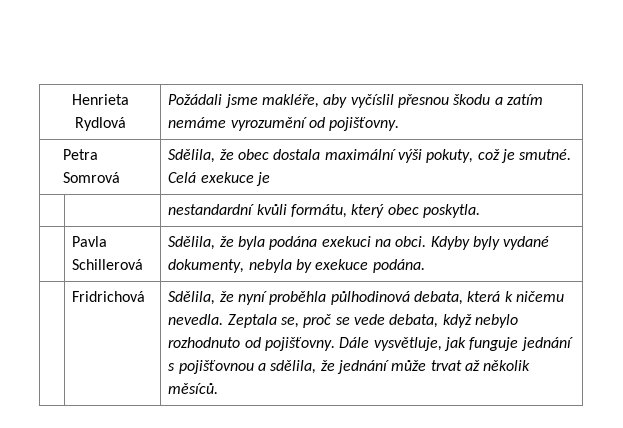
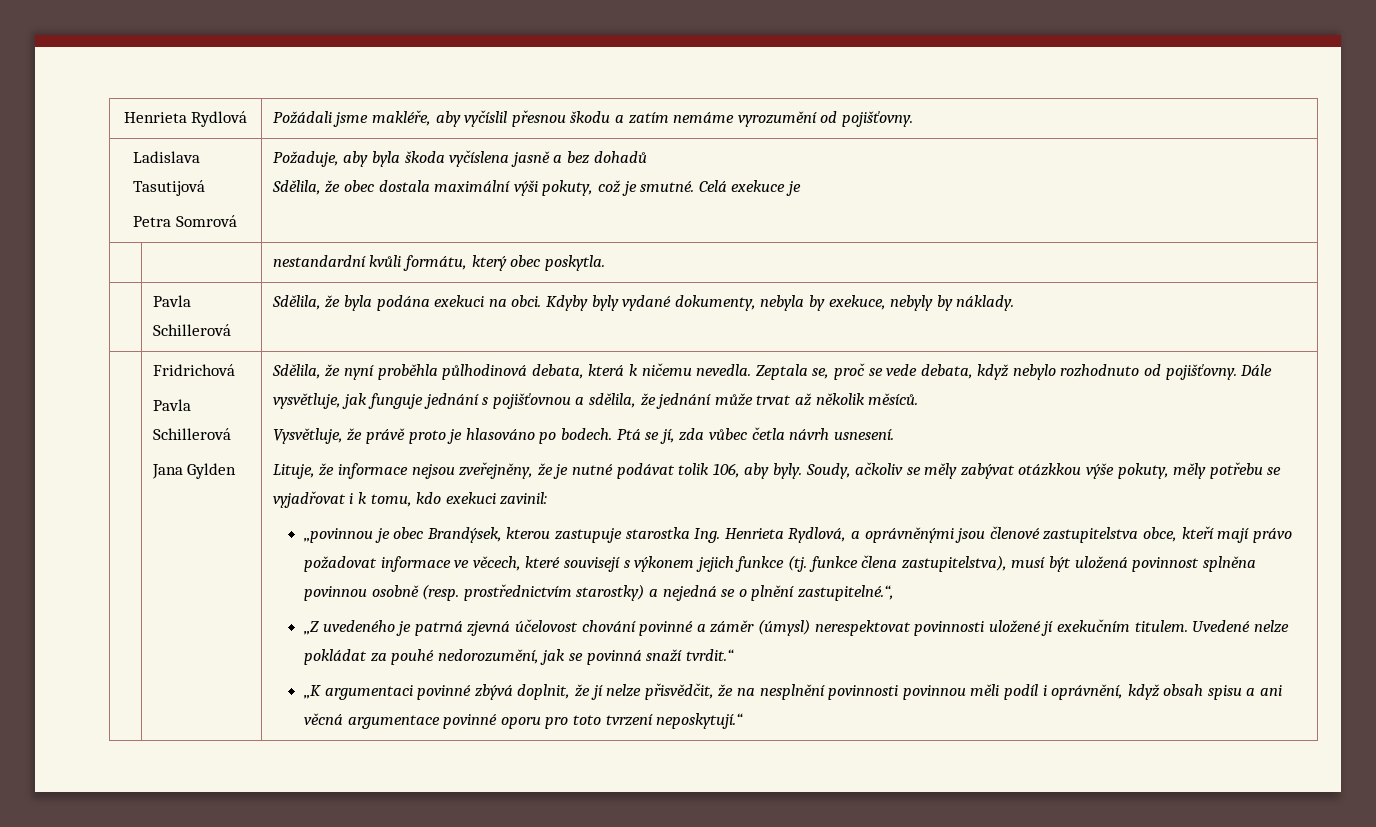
- Petra Somrová | Sdělila, že obec dostala maximální výši pokuty, což je smutné. Celá exekuce je
+ Ladislava Tasutijová
+ Petra Somrová | Požaduje, aby byla škoda vyčíslena jasně a bez dohadů
+ Sdělila, že obec dostala maximální výši pokuty, což je smutné. Celá exekuce je
- | Pavla Schillerová | Sdělila, že byla podána exekuci na obci. Kdyby byly vydané dokumenty, nebyla by exekuce podána.
- | Fridrichová | Sdělila, že nyní proběhla půlhodinová debata, která k ničemu nevedla. Zeptala se, proč se vede debata, když nebylo rozhodnuto od pojišťovny. Dále vysvětluje, jak funguje jednání s pojišťovnou a sdělila, že jednání může trvat až několik měsíců.
+ | Pavla Schillerová | Sdělila, že byla podána exekuci na obci. Kdyby byly vydané dokumenty, nebyla by exekuce, nebyly by náklady.
+ | Fridrichová
+ Pavla Schillerová
+ Jana Gylden | Sdělila, že nyní proběhla půlhodinová debata, která k ničemu nevedla. Zeptala se, proč se vede debata, když nebylo rozhodnuto od pojišťovny. Dále vysvětluje, jak funguje jednání s pojišťovnou a sdělila, že jednání může trvat až několik měsíců.
+ Vysvětluje, že právě proto je hlasováno po bodech. Ptá se jí, zda vůbec četla návrh usnesení.
+ Lituje, že informace nejsou zveřejněny, že je nutné podávat tolik 106, aby byly. Soudy, ačkoliv se měly zabývat otázkkou výše pokuty, měly potřebu se vyjadřovat i k tomu, kdo exekuci zavinil:
+ „povinnou je obec Brandýsek, kterou zastupuje starostka Ing. Henrieta Rydlová, a oprávněnými jsou členové zastupitelstva obce, kteří mají právo požadovat informace ve věcech, které souvisejí s výkonem jejich funkce (tj. funkce člena zastupitelstva), musí být uložená povinnost splněna povinnou osobně (resp. prostřednictvím starostky) a nejedná se o plnění zastupitelné.“,
+ „Z uvedeného je patrná zjevná účelovost chování povinné a záměr (úmysl) nerespektovat povinnosti uložené jí exekučním titulem. Uvedené nelze pokládat za pouhé nedorozumění, jak se povinná snaží tvrdit.“
+ „K argumentaci povinné zbývá doplnit, že jí nelze přisvědčit, že na nesplnění povinnosti povinnou měli podíl i oprávnění, když obsah spisu a ani věcná argumentace povinné oporu pro toto tvrzení neposkytují.“

